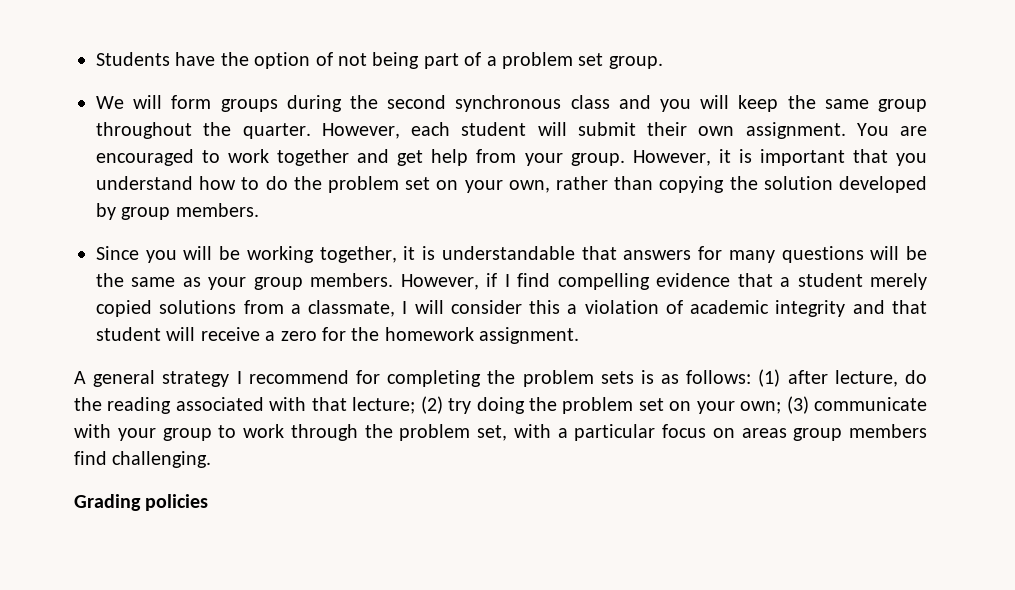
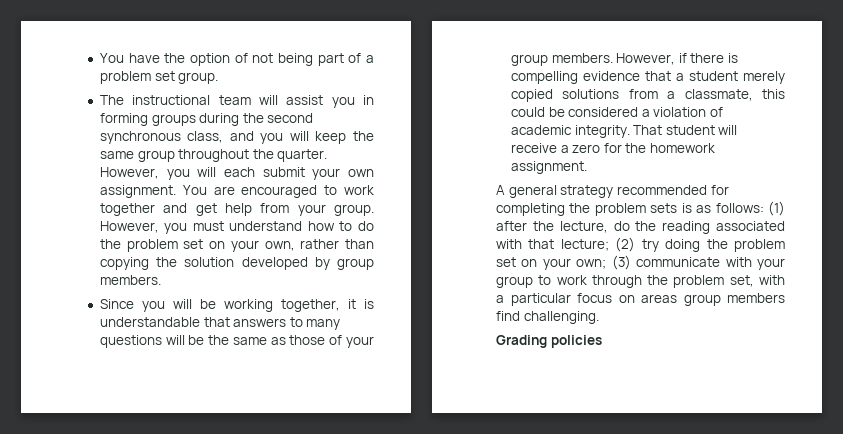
- Students have the option of not being part of a problem set group.
+ You have the option of not being part of a problem set group.
- We will form groups during the second synchronous class and you will keep the same group throughout the quarter.
+ The instructional team will assist you in forming groups during the second synchronous class, and you will keep the same group throughout the quarter.
- However, each student will submit their own assignment.
+ However, you will each submit your own assignment.
- However, it is important that you understand how to do the problem set on your own, rather than copying the solution developed by group members.
+ However, you must understand how to do the problem set on your own, rather than copying the solution developed by group members.
- Since you will be working together, it is understandable that answers for many questions will be the same as your group members.
+ Since you will be working together, it is understandable that answers to many questions will be the same as those of your group members.
- However, if I find compelling evidence that a student merely copied solutions from a classmate, I will consider this a violation of academic integrity and that student will receive a zero for the homework assignment.
+ However, if there is compelling evidence that a student merely copied solutions from a classmate, this could be considered a violation of academic integrity. That student will receive a zero for the homework assignment.
- A general strategy I recommend for completing the problem sets is as follows: (1) after lecture, do the reading associated with that lecture; (2) try doing the problem set on your own; (3) communicate with your group to work through the problem set, with a particular focus on areas group members find challenging.
+ A general strategy recommended for completing the problem sets is as follows: (1) after the lecture, do the reading associated with that lecture; (2) try doing the problem set on your own; (3) communicate with your group to work through the problem set, with a particular focus on areas group members find challenging.

